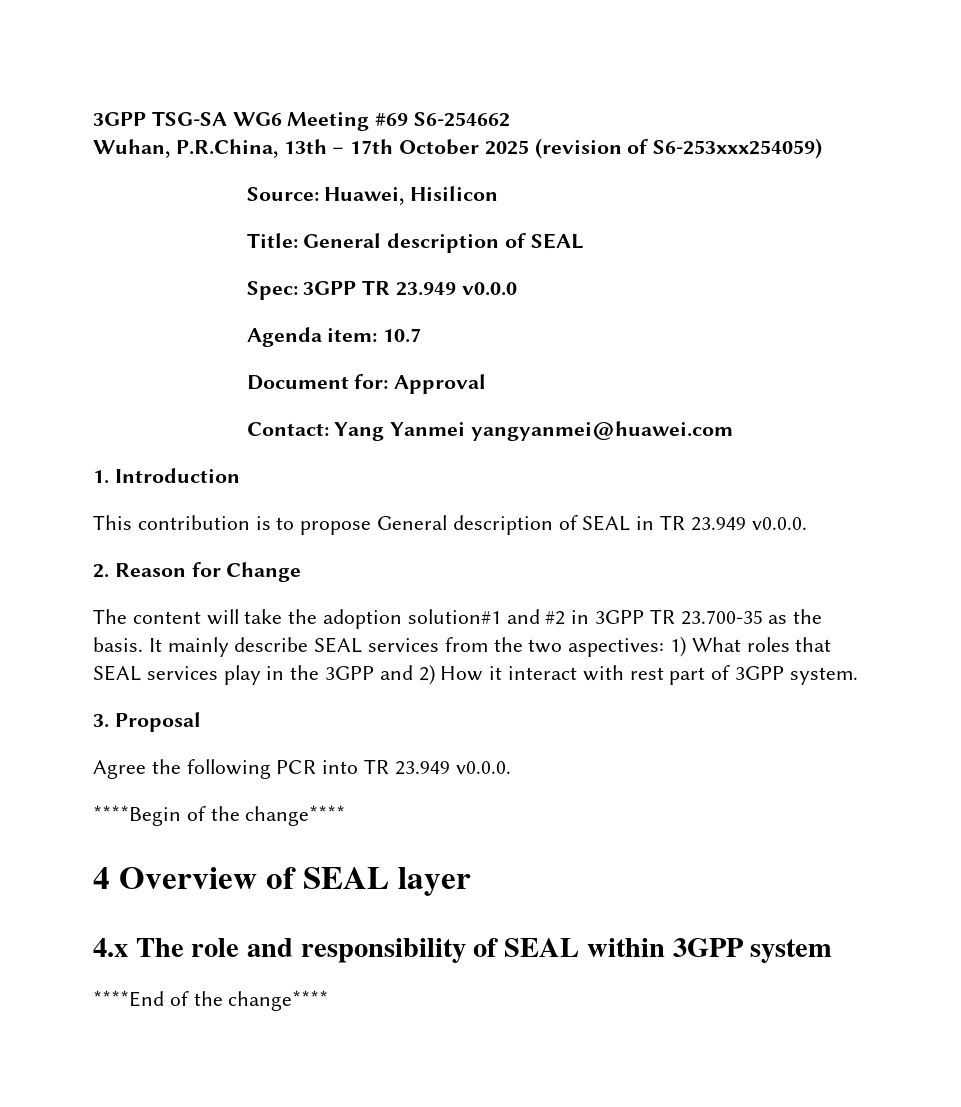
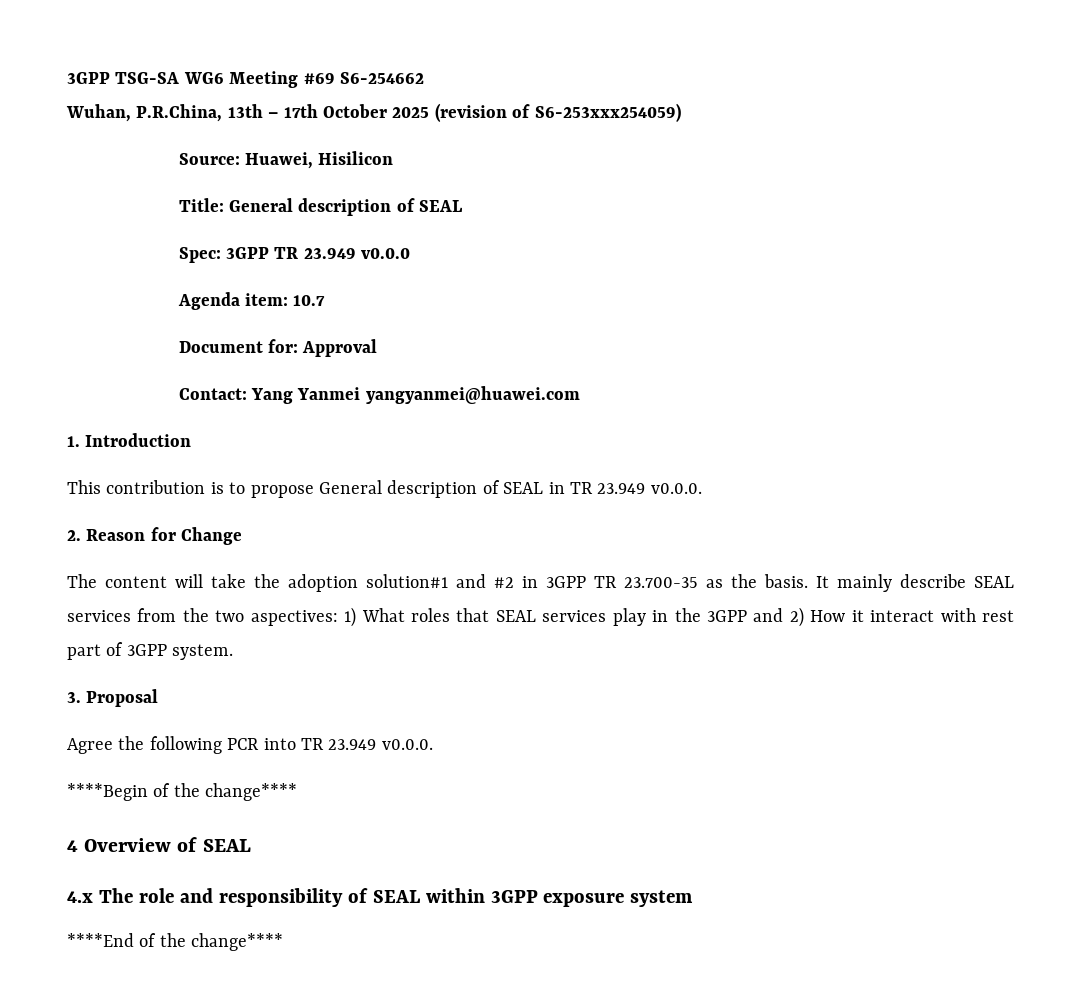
- 4 Overview of SEAL layer
+ 4 Overview of SEAL
- 4.x The role and responsibility of SEAL within 3GPP system
+ 4.x The role and responsibility of SEAL within 3GPP exposure system

